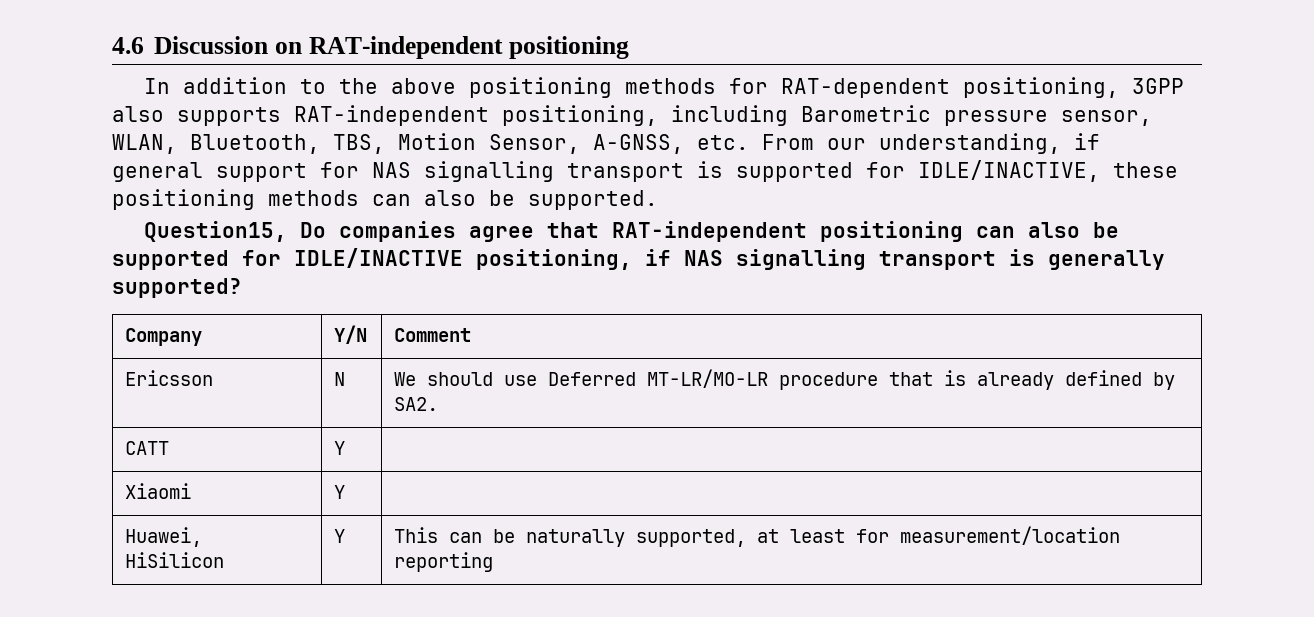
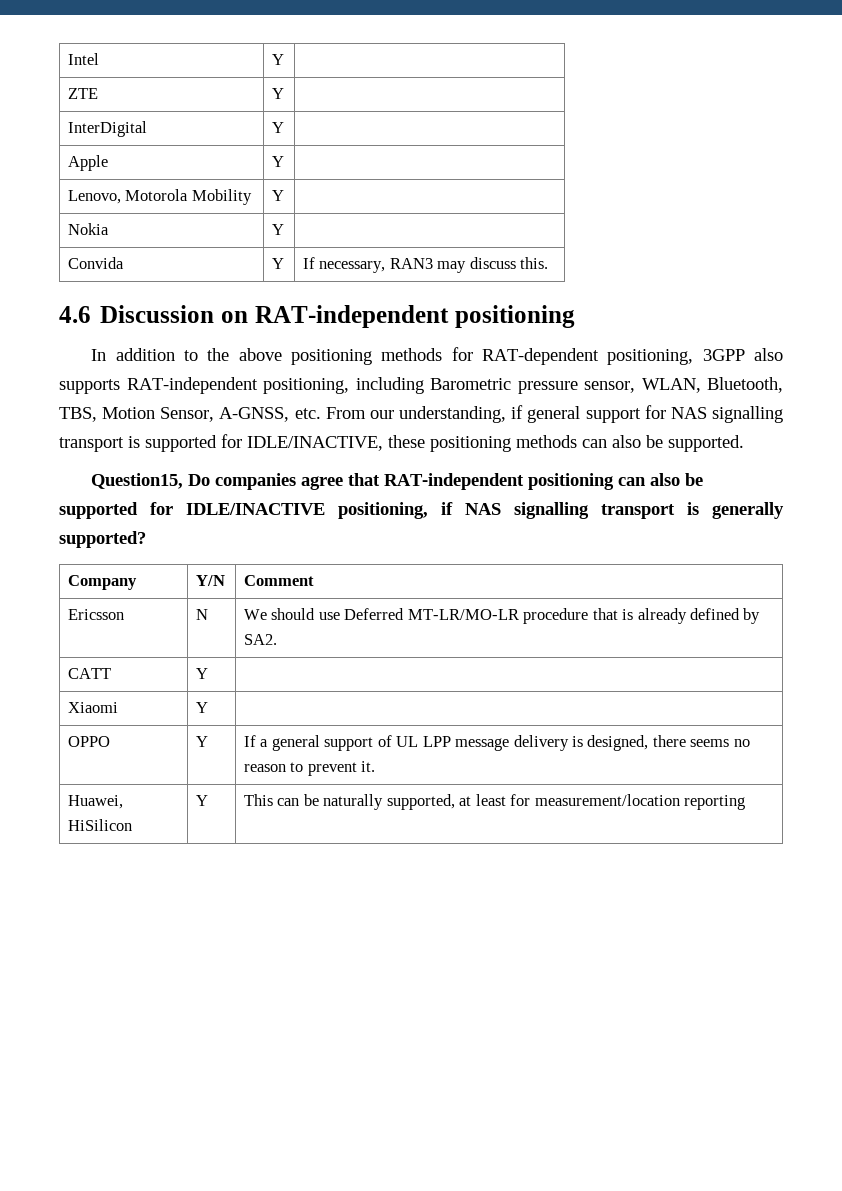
+ Intel | Y |
+ ZTE | Y |
+ InterDigital | Y |
+ Apple | Y |
+ Lenovo, Motorola Mobility | Y |
+ Nokia | Y |
+ Convida | Y | If necessary, RAN3 may discuss this.
+ OPPO | Y | If a general support of UL LPP message delivery is designed, there seems no reason to prevent it.

